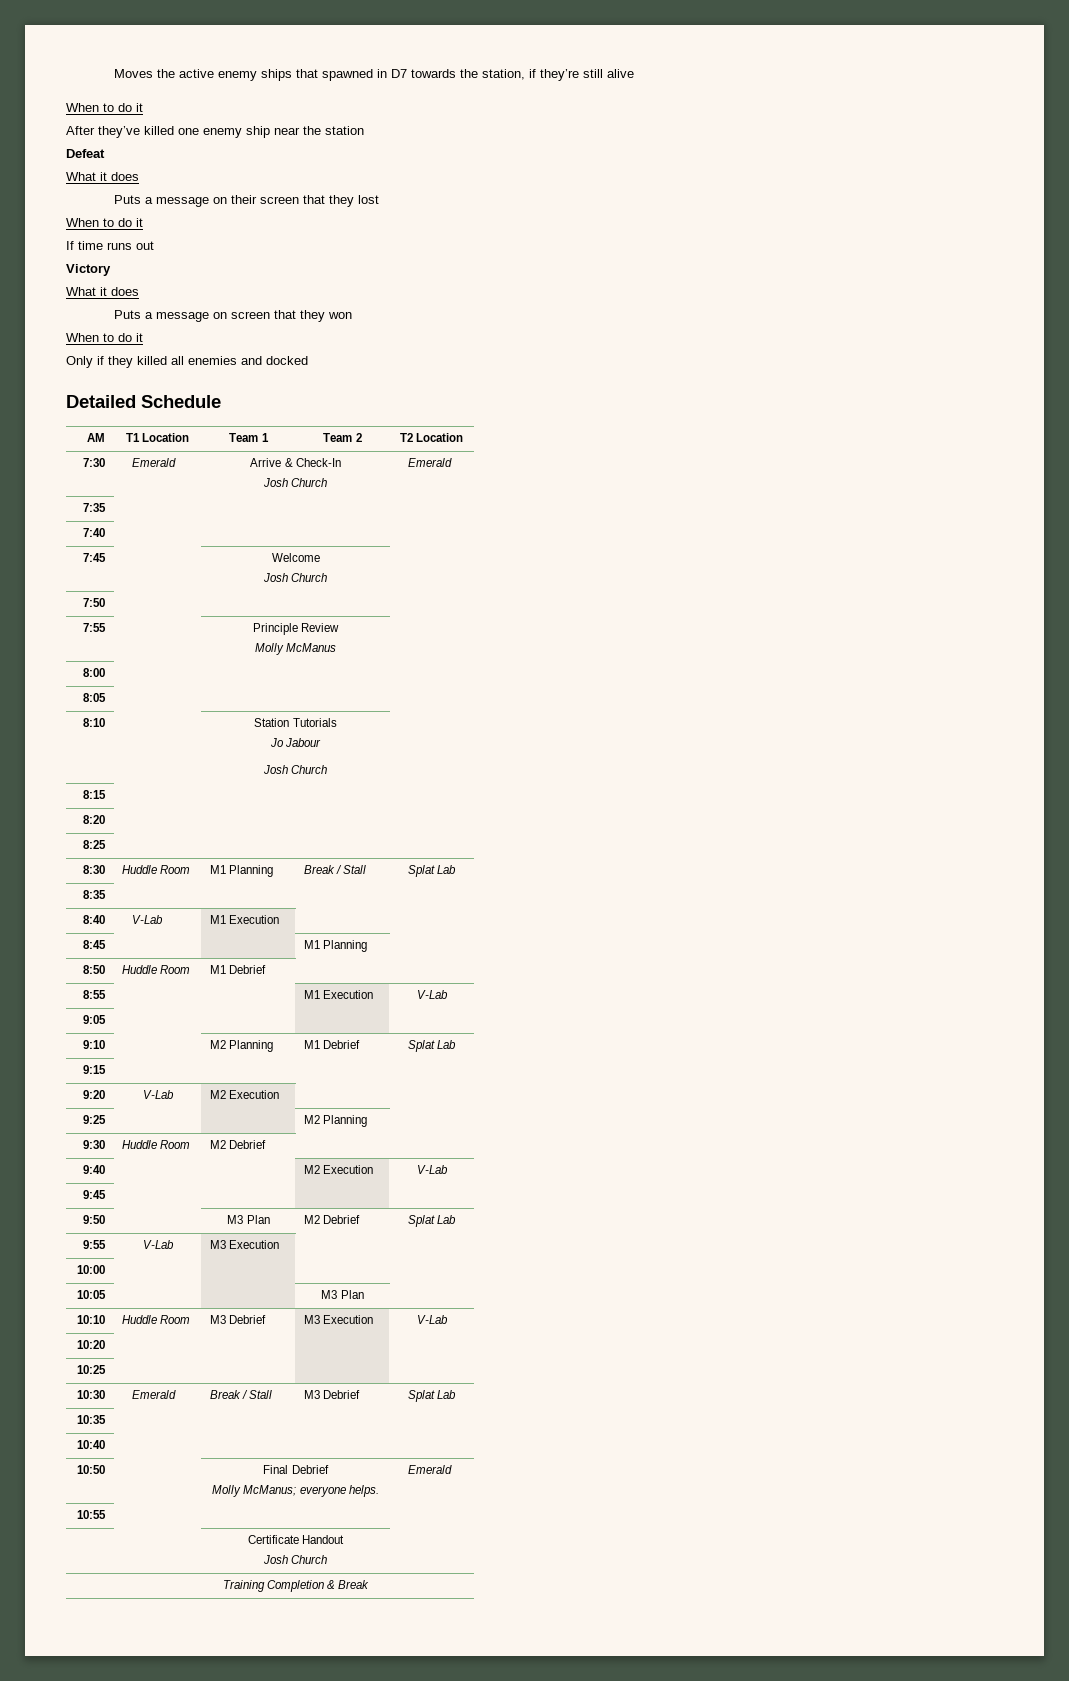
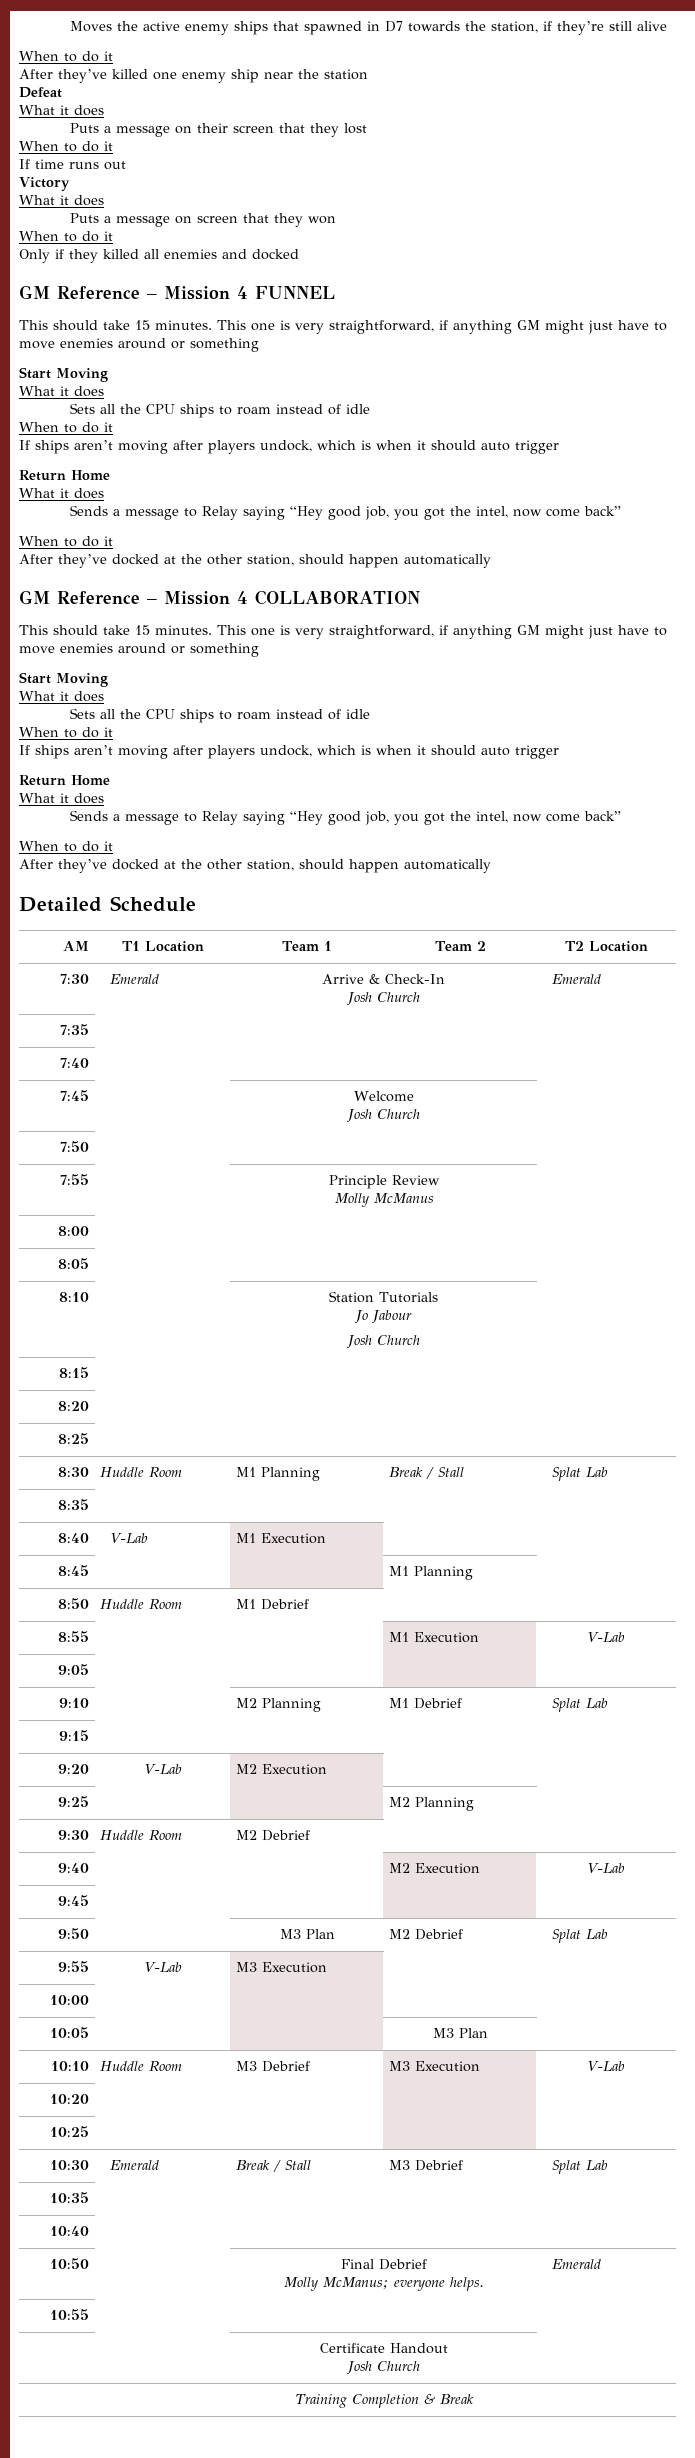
+ GM Reference – Mission 4 FUNNEL
+ This should take 15 minutes. This one is very straightforward, if anything GM might just have to move enemies around or something
+ Start Moving
+ What it does
+ Sets all the CPU ships to roam instead of idle
+ When to do it
+ If ships aren’t moving after players undock, which is when it should auto trigger
+ Return Home
+ What it does
+ Sends a message to Relay saying “Hey good job, you got the intel, now come back”
+ When to do it
+ After they’ve docked at the other station, should happen automatically
+ GM Reference – Mission 4 COLLABORATION
+ This should take 15 minutes. This one is very straightforward, if anything GM might just have to move enemies around or something
+ Start Moving
+ What it does
+ Sets all the CPU ships to roam instead of idle
+ When to do it
+ If ships aren’t moving after players undock, which is when it should auto trigger
+ Return Home
+ What it does
+ Sends a message to Relay saying “Hey good job, you got the intel, now come back”
+ When to do it
+ After they’ve docked at the other station, should happen automatically

